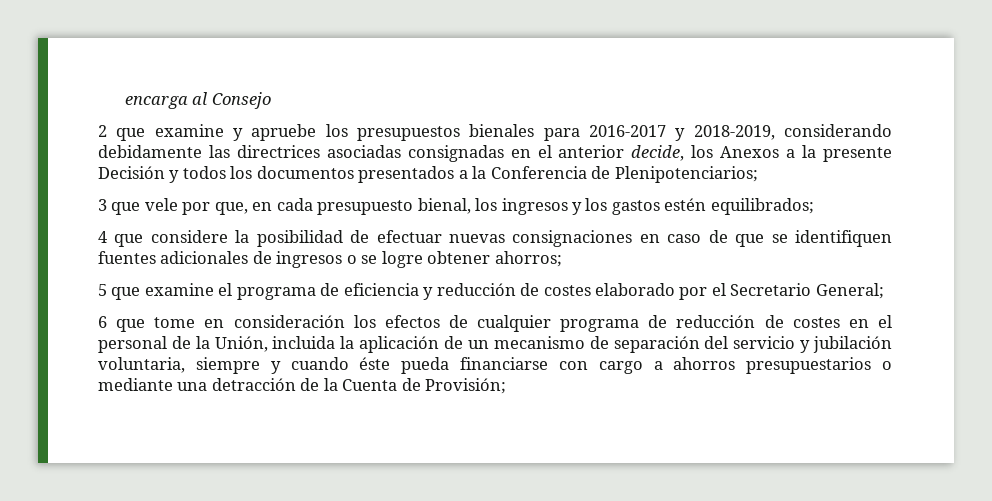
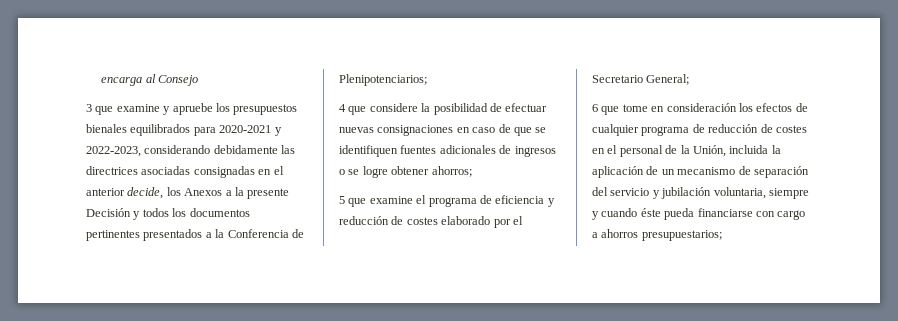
- 2 que examine y apruebe los presupuestos bienales para 2016-2017 y 2018-2019, considerando debidamente las directrices asociadas consignadas en el anterior decide, los Anexos a la presente Decisión y todos los documentos presentados a la Conferencia de Plenipotenciarios;
+ 3 que examine y apruebe los presupuestos bienales equilibrados para 2020-2021 y 2022-2023, considerando debidamente las directrices asociadas consignadas en el anterior decide, los Anexos a la presente Decisión y todos los documentos pertinentes presentados a la Conferencia de Plenipotenciarios;
- 3 que vele por que, en cada presupuesto bienal, los ingresos y los gastos estén equilibrados;
- 6 que tome en consideración los efectos de cualquier programa de reducción de costes en el personal de la Unión, incluida la aplicación de un mecanismo de separación del servicio y jubilación voluntaria, siempre y cuando éste pueda financiarse con cargo a ahorros presupuestarios o mediante una detracción de la Cuenta de Provisión;
+ 6 que tome en consideración los efectos de cualquier programa de reducción de costes en el personal de la Unión, incluida la aplicación de un mecanismo de separación del servicio y jubilación voluntaria, siempre y cuando éste pueda financiarse con cargo a ahorros presupuestarios;

